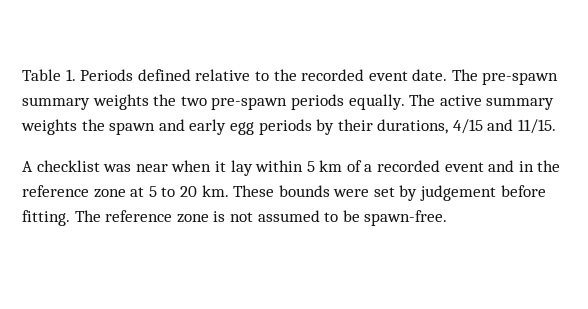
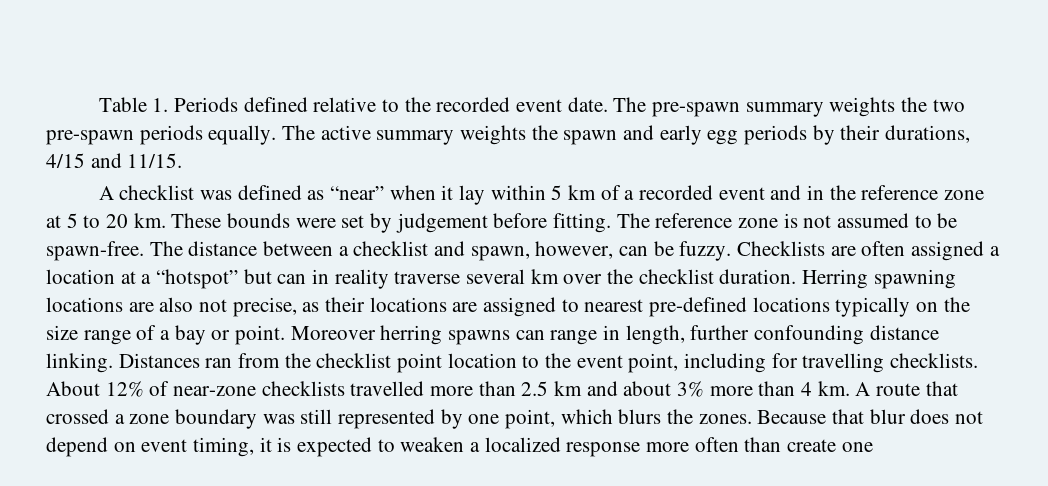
- A checklist was near when it lay within 5 km of a recorded event and in the reference zone at 5 to 20 km.
+ A checklist was defined as “near” when it lay within 5 km of a recorded event and in the reference zone at 5 to 20 km.
+ The distance between a checklist and spawn, however, can be fuzzy. Checklists are often assigned a location at a “hotspot” but can in reality traverse several km over the checklist duration. Herring spawning locations are also not precise, as their locations are assigned to nearest pre-defined locations typically on the size range of a bay or point. Moreover herring spawns can range in length, further confounding distance linking. Distances ran from the checklist point location to the event point, including for travelling checklists. About 12% of near-zone checklists travelled more than 2.5 km and about 3% more than 4 km. A route that crossed a zone boundary was still represented by one point, which blurs the zones. Because that blur does not depend on event timing, it is expected to weaken a localized response more often than create one

